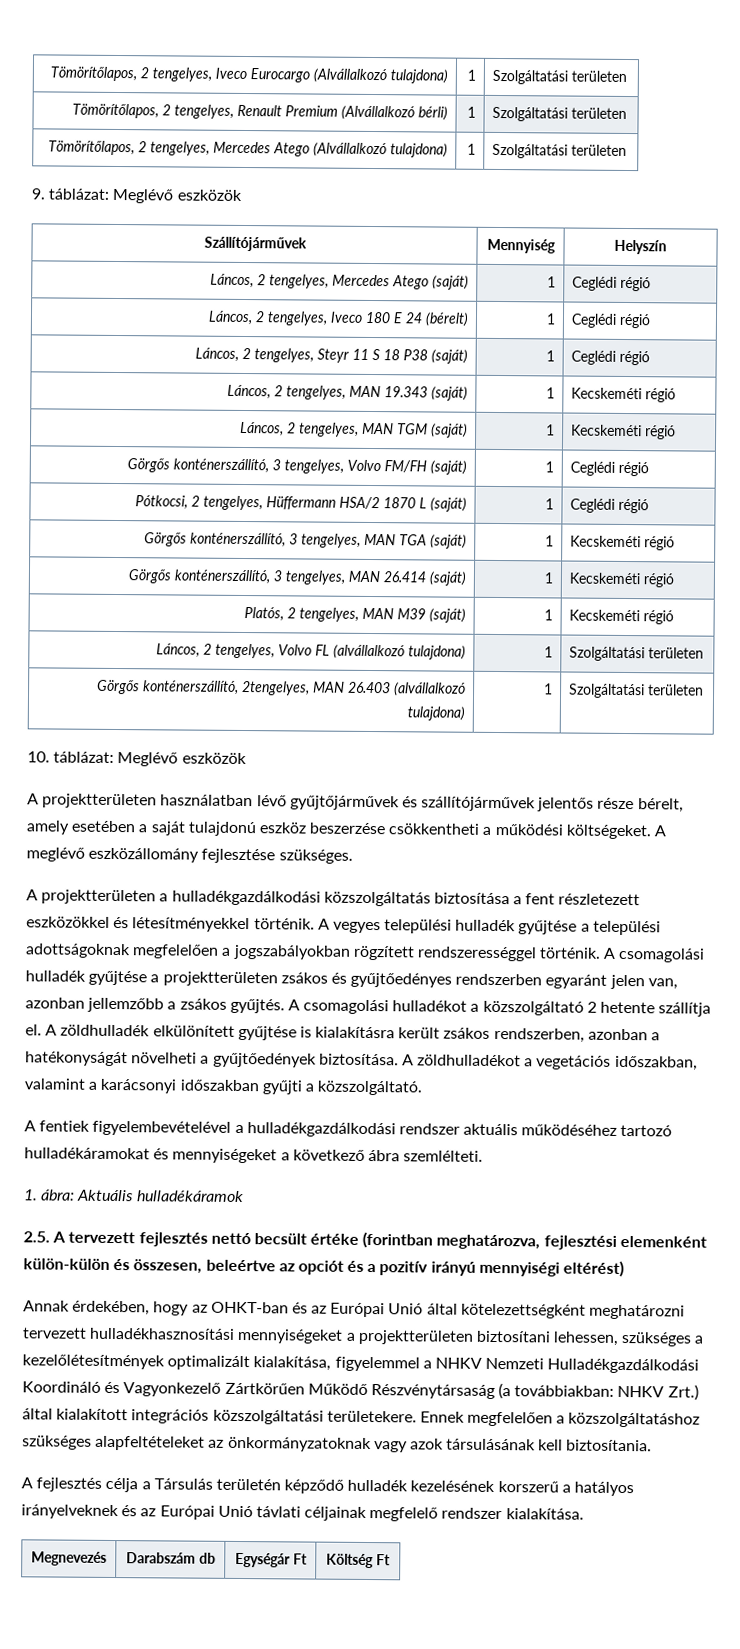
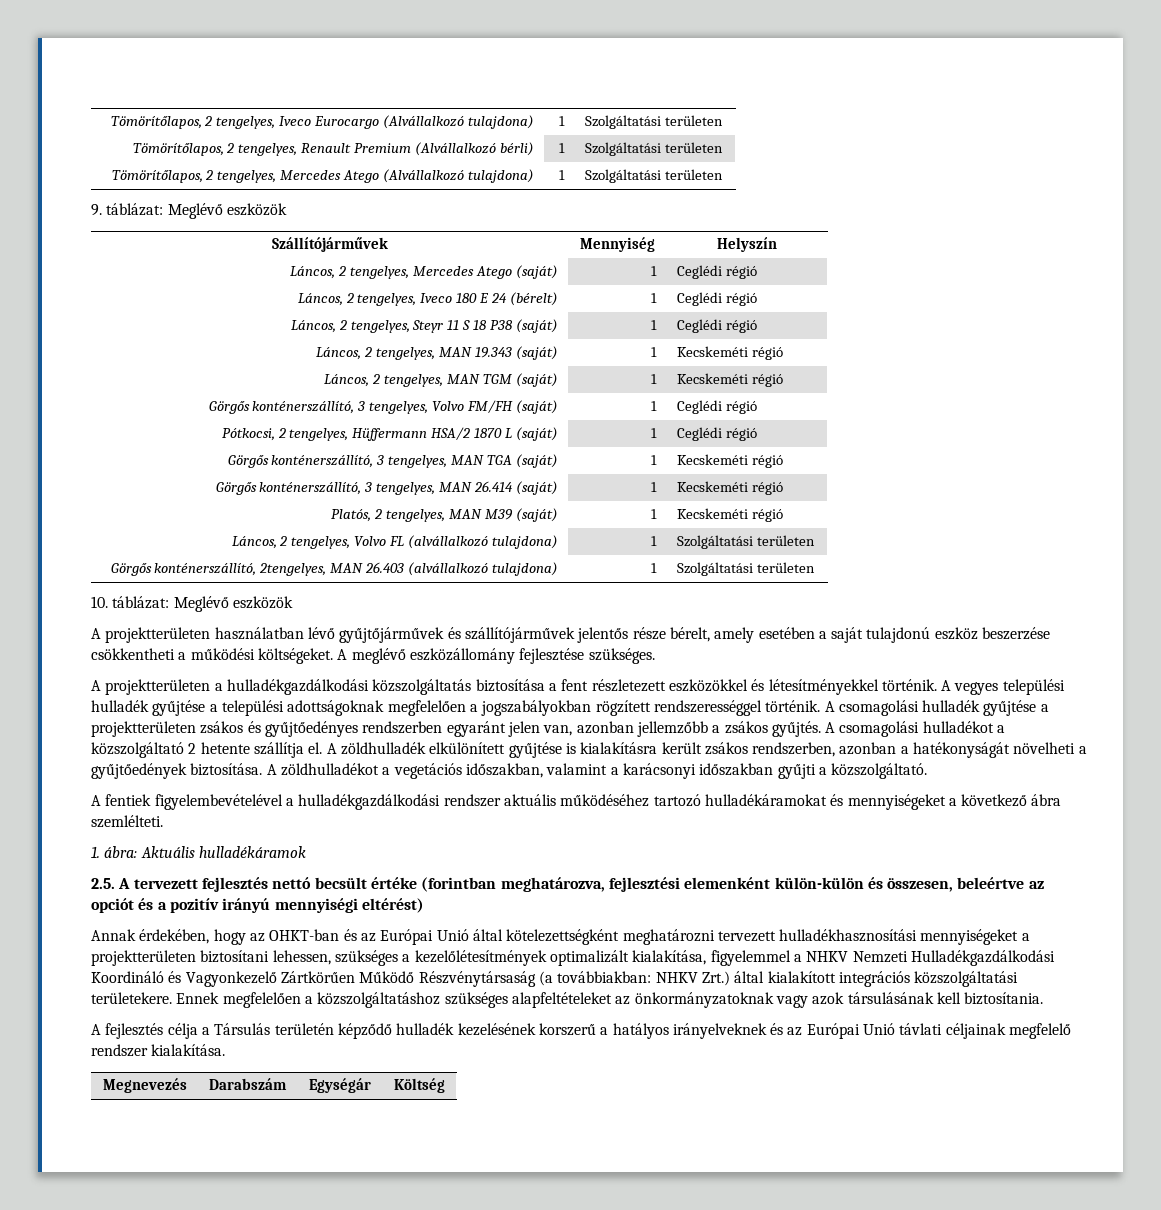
- Megnevezés | Darabszám db | Egységár Ft | Költség Ft
+ Megnevezés | Darabszám | Egységár | Költség

